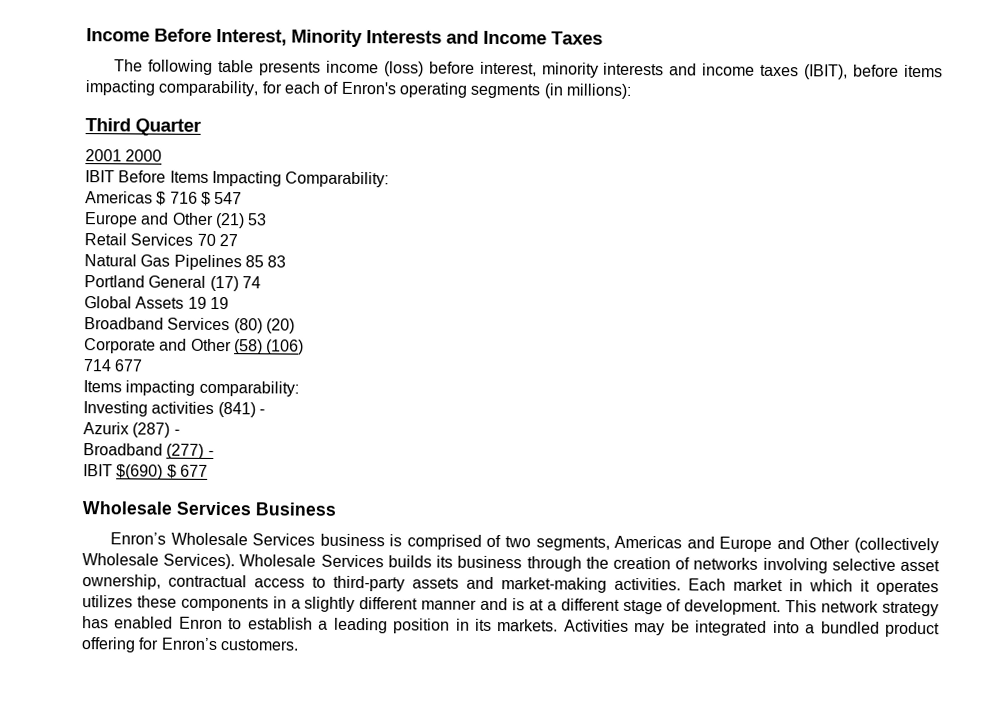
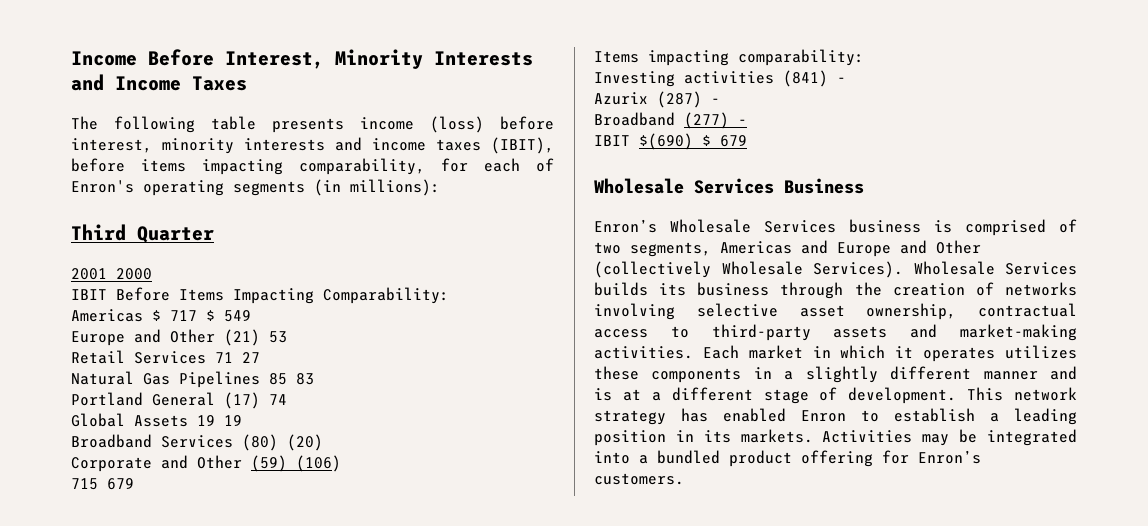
- Americas $ 716 $ 547
+ Americas $ 717 $ 549
- Retail Services 70 27
+ Retail Services 71 27
- Corporate and Other (58) (106)
+ Corporate and Other (59) (106)
- 714 677
+ 715 679
- IBIT $(690) $ 677
+ IBIT $(690) $ 679

